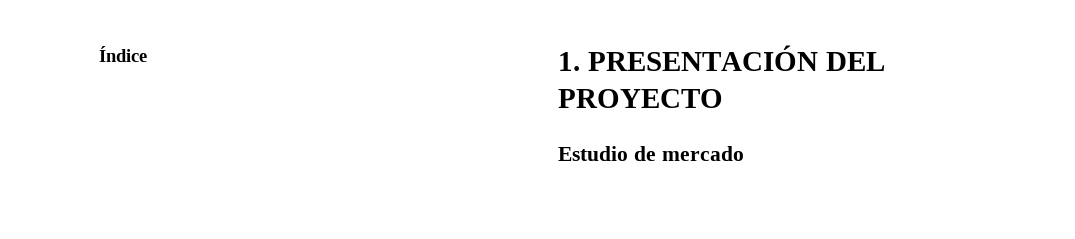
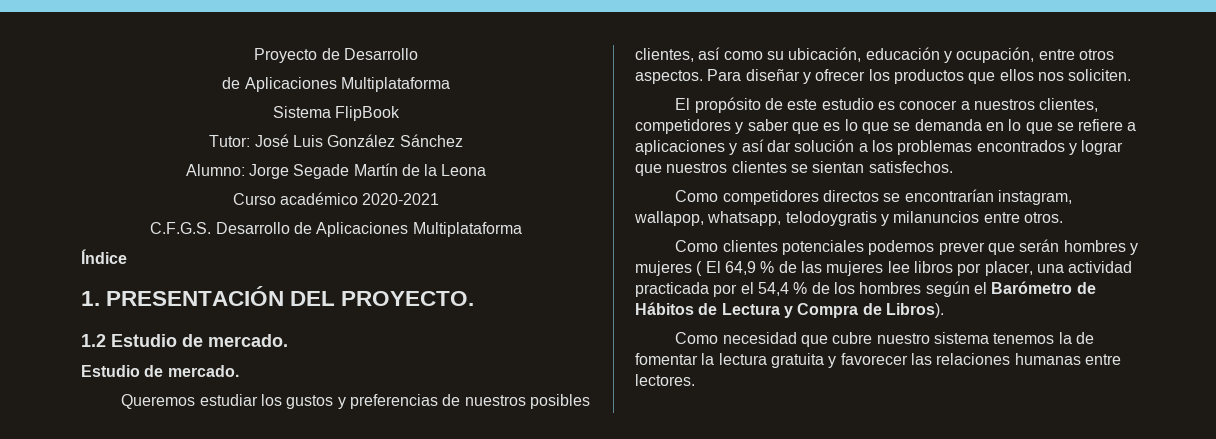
+ Proyecto de Desarrollo
+ de Aplicaciones Multiplataforma
+ Sistema FlipBook
+ Tutor: José Luis González Sánchez
+ Alumno: Jorge Segade Martín de la Leona
+ Curso académico 2020-2021
+ C.F.G.S. Desarrollo de Aplicaciones Multiplataforma
  Índice
- 1. PRESENTACIÓN DEL PROYECTO
- Estudio de mercado
+ 1. PRESENTACIÓN DEL PROYECTO.
+ 1.2 Estudio de mercado.
+ Estudio de mercado.
+ Queremos estudiar los gustos y preferencias de nuestros posibles clientes, así como su ubicación, educación y ocupación, entre otros aspectos. Para diseñar y ofrecer los productos que ellos nos soliciten.
+ El propósito de este estudio es conocer a nuestros clientes, competidores y saber que es lo que se demanda en lo que se refiere a aplicaciones y así dar solución a los problemas encontrados y lograr que nuestros clientes se sientan satisfechos.
+ Como competidores directos se encontrarían instagram, wallapop, whatsapp, telodoygratis y milanuncios entre otros.
+ Como clientes potenciales podemos prever que serán hombres y mujeres ( El 64,9 % de las mujeres lee libros por placer, una actividad practicada por el 54,4 % de los hombres según el Barómetro de Hábitos de Lectura y Compra de Libros).
+ Como necesidad que cubre nuestro sistema tenemos la de fomentar la lectura gratuita y favorecer las relaciones humanas entre lectores.

